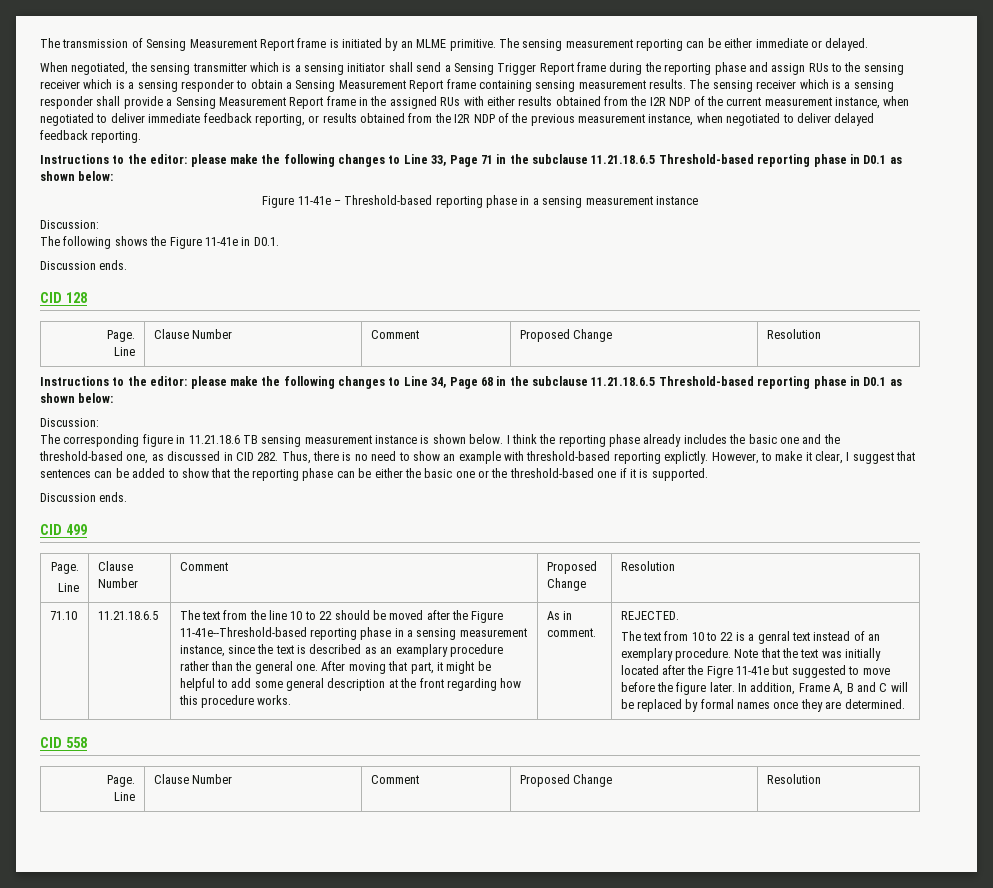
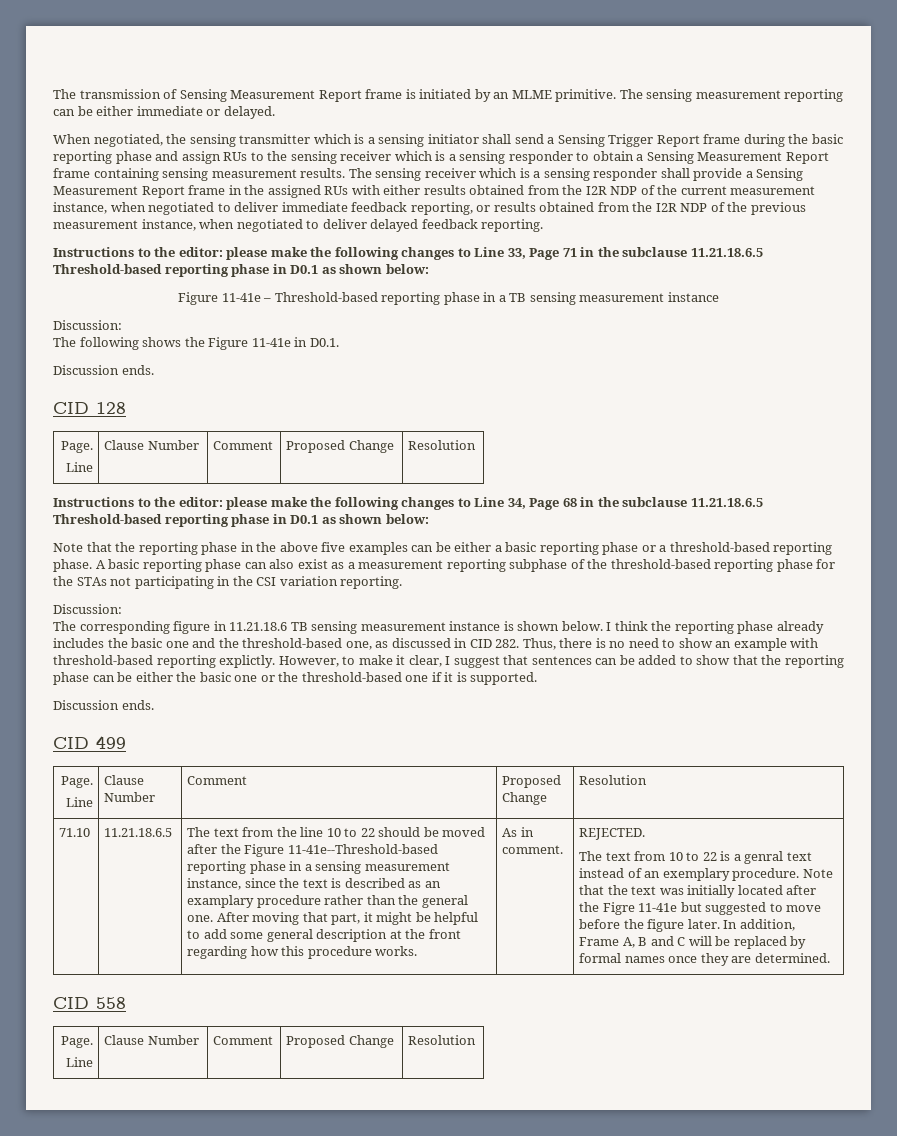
- When negotiated, the sensing transmitter which is a sensing initiator shall send a Sensing Trigger Report frame during the reporting phase and assign RUs to the sensing receiver which is a sensing responder to obtain a Sensing Measurement Report frame containing sensing measurement results.
+ When negotiated, the sensing transmitter which is a sensing initiator shall send a Sensing Trigger Report frame during the basic reporting phase and assign RUs to the sensing receiver which is a sensing responder to obtain a Sensing Measurement Report frame containing sensing measurement results.
- Figure 11-41e – Threshold-based reporting phase in a sensing measurement instance
+ Figure 11-41e – Threshold-based reporting phase in a TB sensing measurement instance
+ Note that the reporting phase in the above five examples can be either a basic reporting phase or a threshold-based reporting phase. A basic reporting phase can also exist as a measurement reporting subphase of the threshold-based reporting phase for the STAs not participating in the CSI variation reporting.

